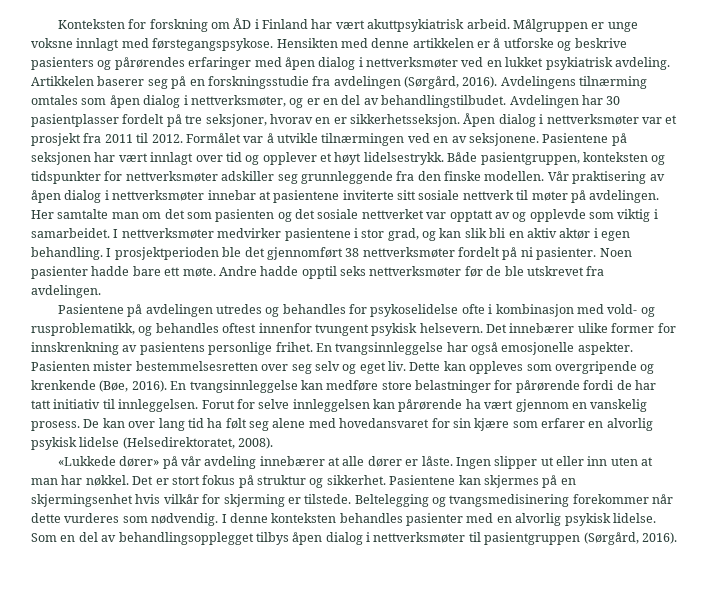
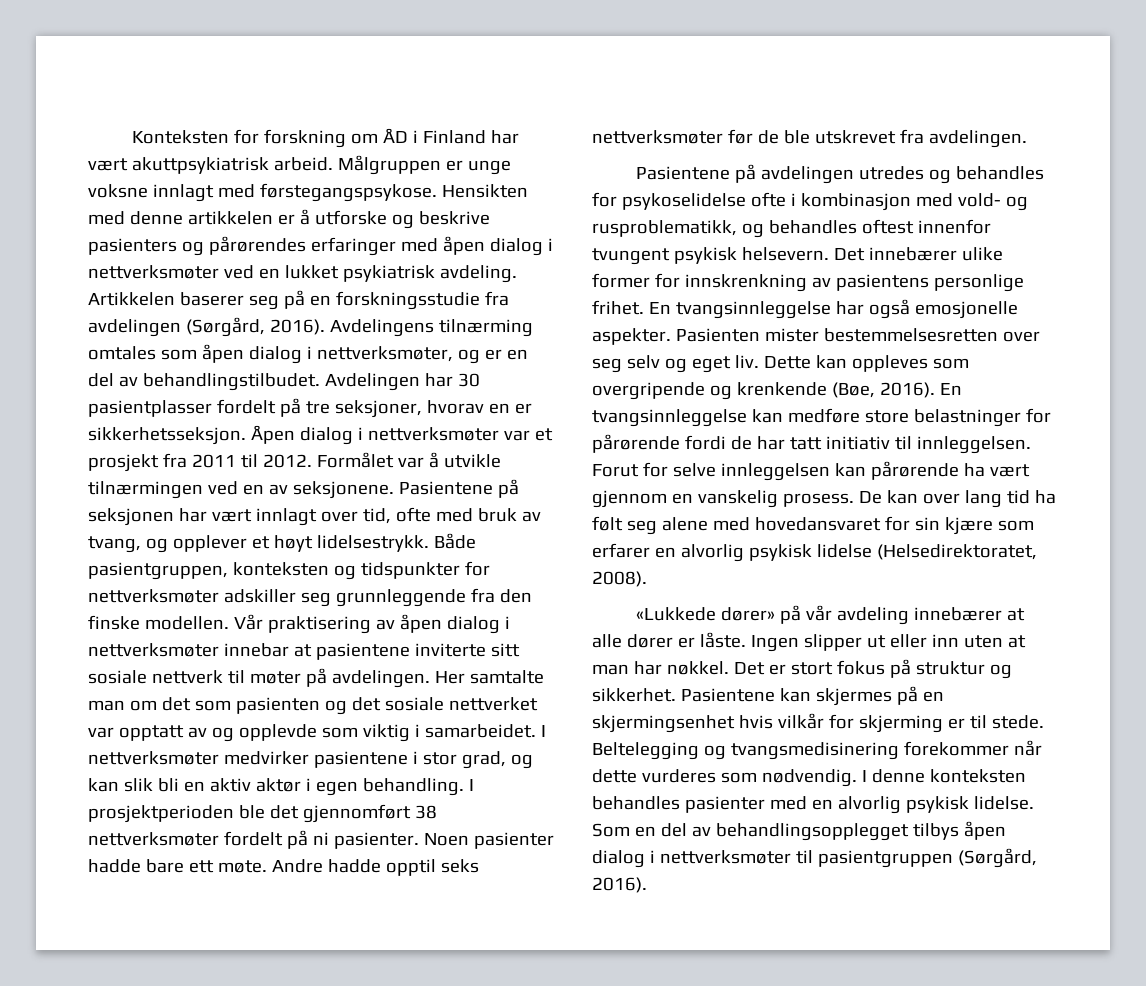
- Pasientene på seksjonen har vært innlagt over tid og opplever et høyt lidelsestrykk.
+ Pasientene på seksjonen har vært innlagt over tid, ofte med bruk av tvang, og opplever et høyt lidelsestrykk.
- Pasientene kan skjermes på en skjermingsenhet hvis vilkår for skjerming er tilstede.
+ Pasientene kan skjermes på en skjermingsenhet hvis vilkår for skjerming er til stede.

